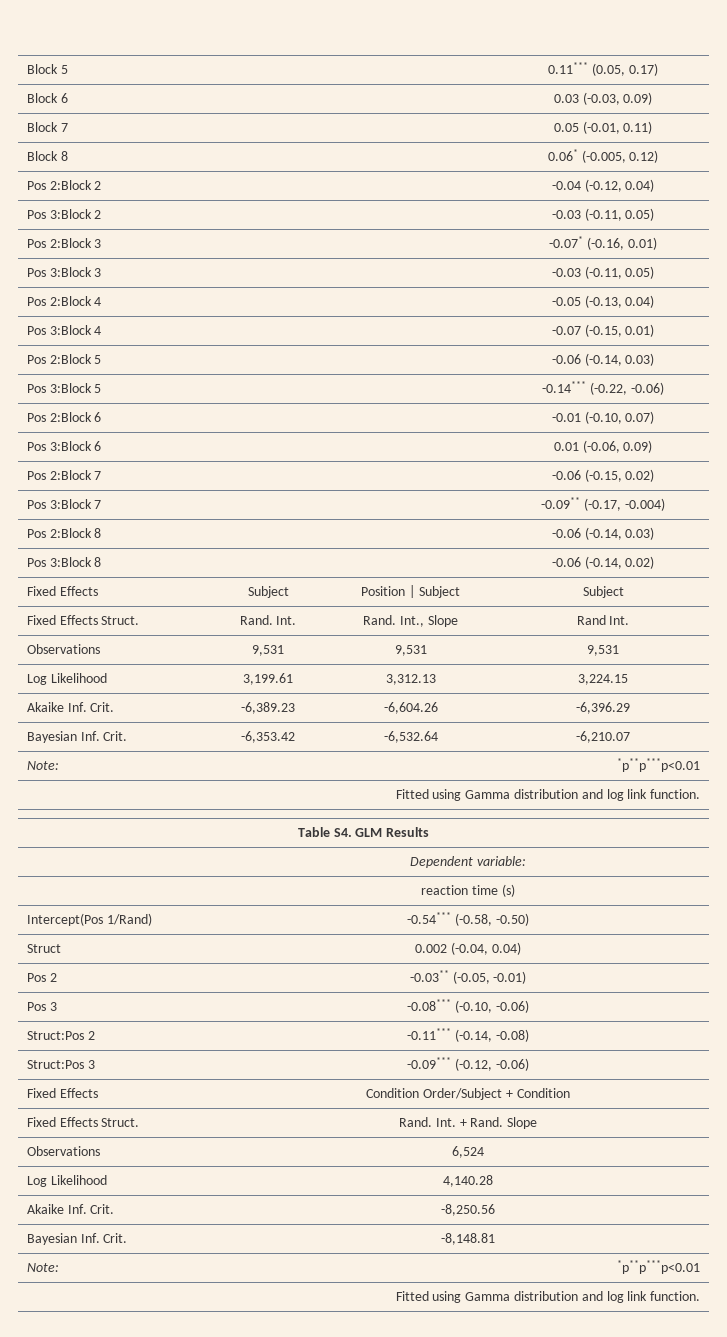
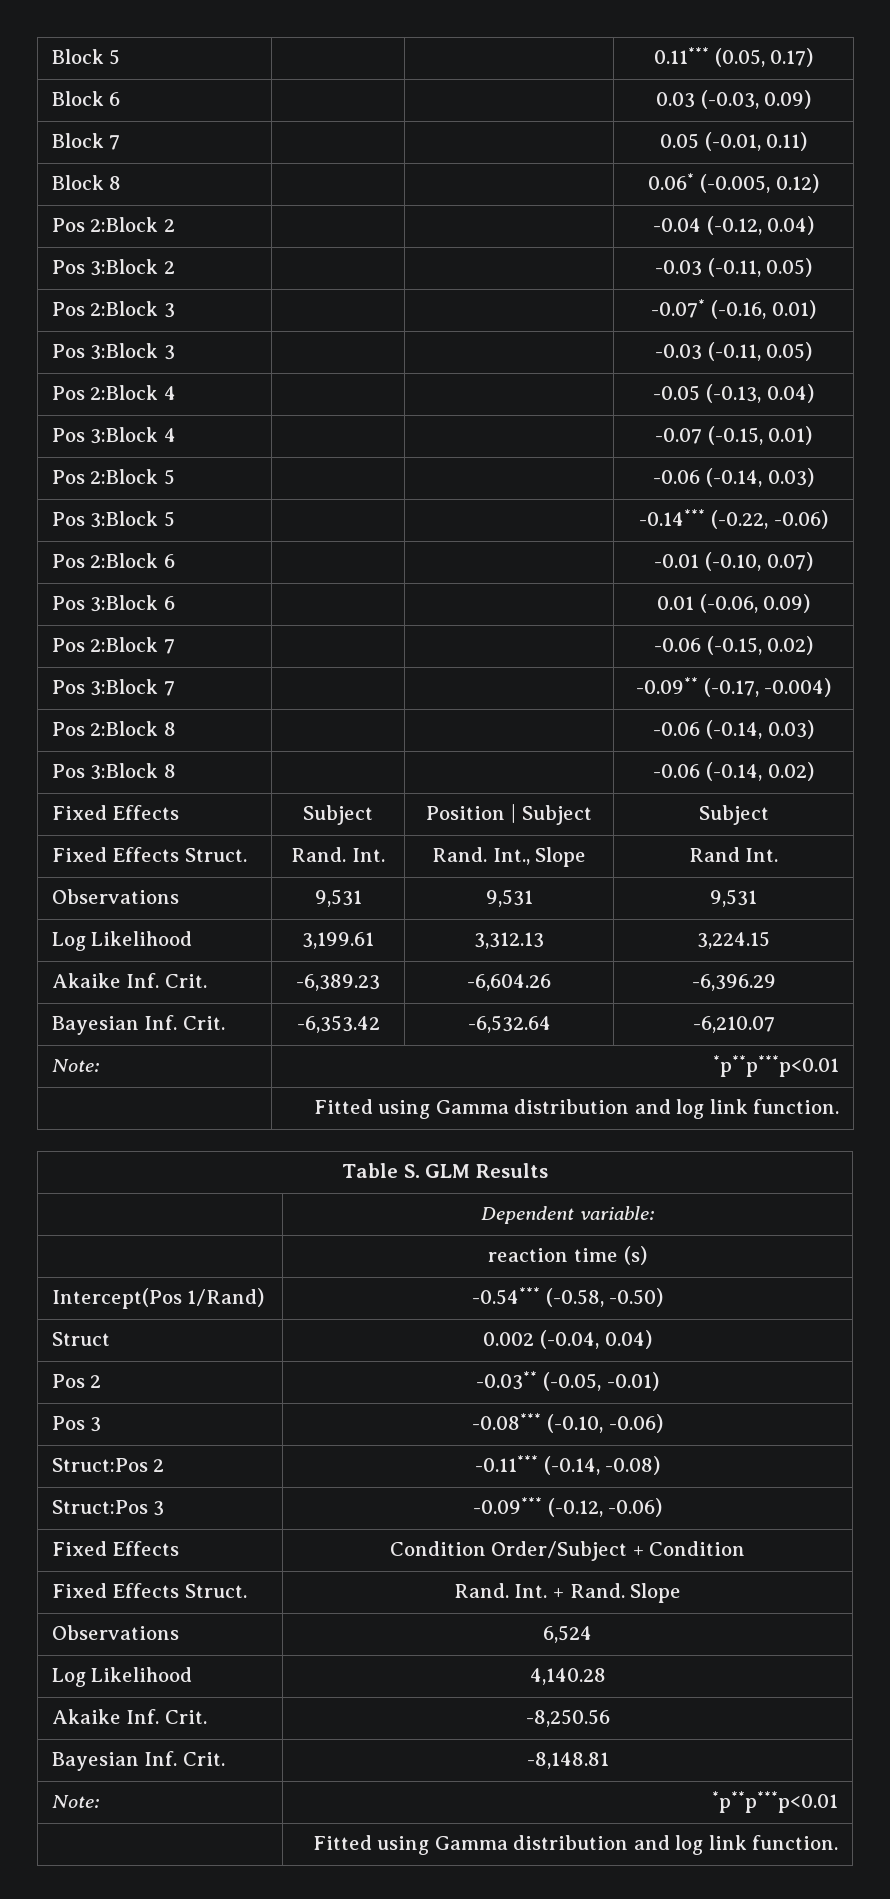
- Table S4. GLM Results
+ Table S. GLM Results

